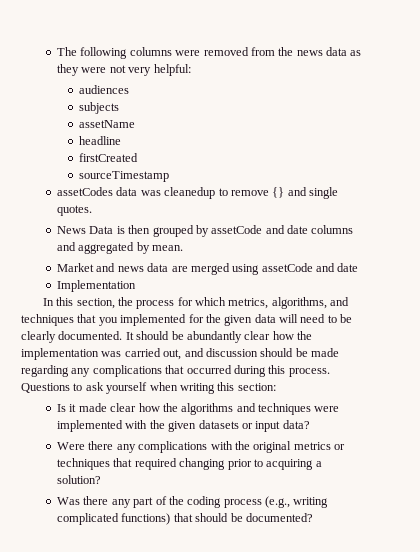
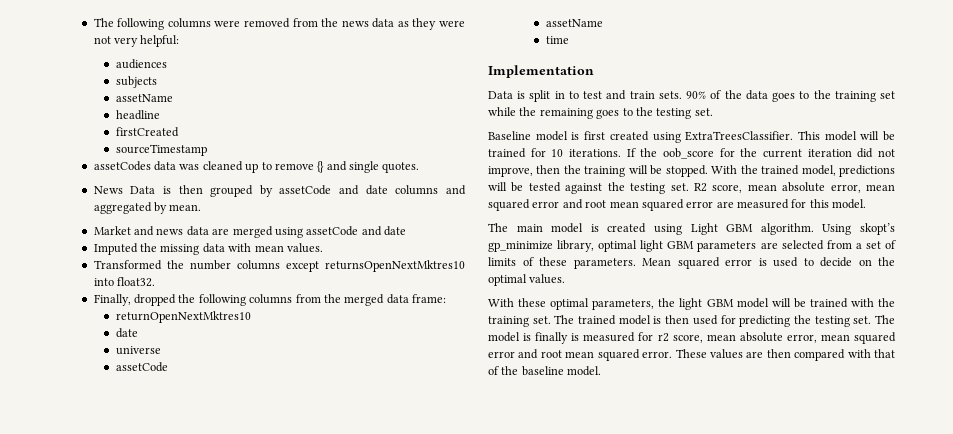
- assetCodes data was cleanedup to remove {} and single quotes.
+ assetCodes data was cleaned up to remove {} and single quotes.
+ Imputed the missing data with mean values.
+ Transformed the number columns except returnsOpenNextMktres10 into float32.
+ Finally, dropped the following columns from the merged data frame:
+ returnOpenNextMktres10
+ date
+ universe
+ assetCode
+ assetName
+ time
  Implementation
- In this section, the process for which metrics, algorithms, and techniques that you implemented for the given data will need to be clearly documented. It should be abundantly clear how the implementation was carried out, and discussion should be made regarding any complications that occurred during this process. Questions to ask yourself when writing this section:
- Is it made clear how the algorithms and techniques were implemented with the given datasets or input data?
- Were there any complications with the original metrics or techniques that required changing prior to acquiring a solution?
- Was there any part of the coding process (e.g., writing complicated functions) that should be documented?
+ Data is split in to test and train sets. 90% of the data goes to the training set while the remaining goes to the testing set.
+ Baseline model is first created using ExtraTreesClassifier. This model will be trained for 10 iterations. If the oob_score for the current iteration did not improve, then the training will be stopped. With the trained model, predictions will be tested against the testing set. R2 score, mean absolute error, mean squared error and root mean squared error are measured for this model.
+ The main model is created using Light GBM algorithm. Using skopt’s gp_minimize library, optimal light GBM parameters are selected from a set of limits of these parameters. Mean squared error is used to decide on the optimal values.
+ With these optimal parameters, the light GBM model will be trained with the training set. The trained model is then used for predicting the testing set. The model is finally is measured for r2 score, mean absolute error, mean squared error and root mean squared error. These values are then compared with that of the baseline model.

